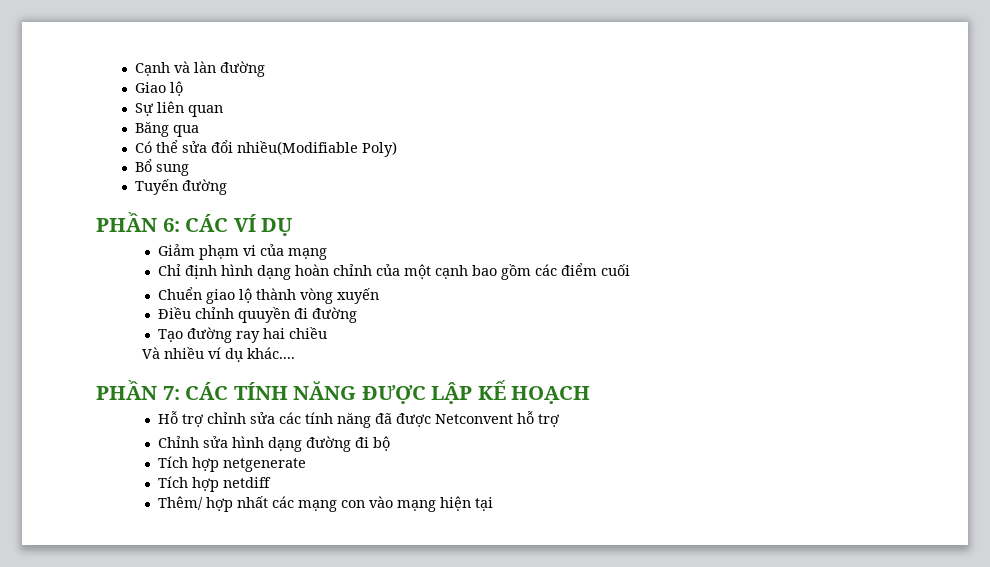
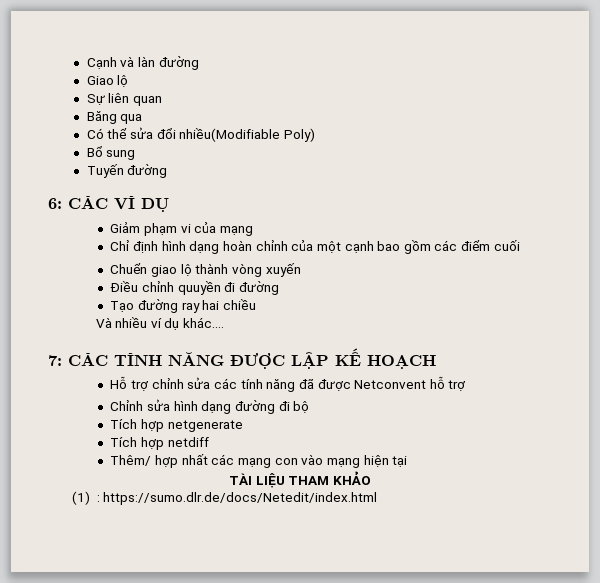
- PHẦN 6: CÁC VÍ DỤ
+ 6: CÁC VÍ DỤ
- PHẦN 7: CÁC TÍNH NĂNG ĐƯỢC LẬP KẾ HOẠCH
+ 7: CÁC TÍNH NĂNG ĐƯỢC LẬP KẾ HOẠCH
+ TÀI LIỆU THAM KHẢO
+ (1) : https://sumo.dlr.de/docs/Netedit/index.html

